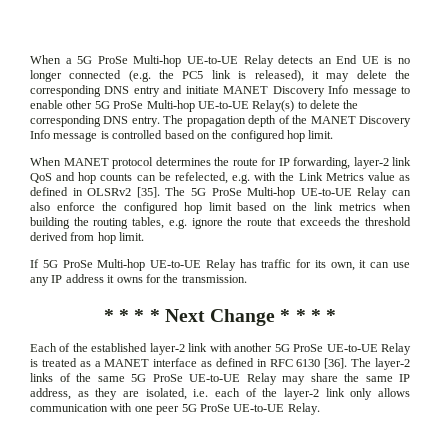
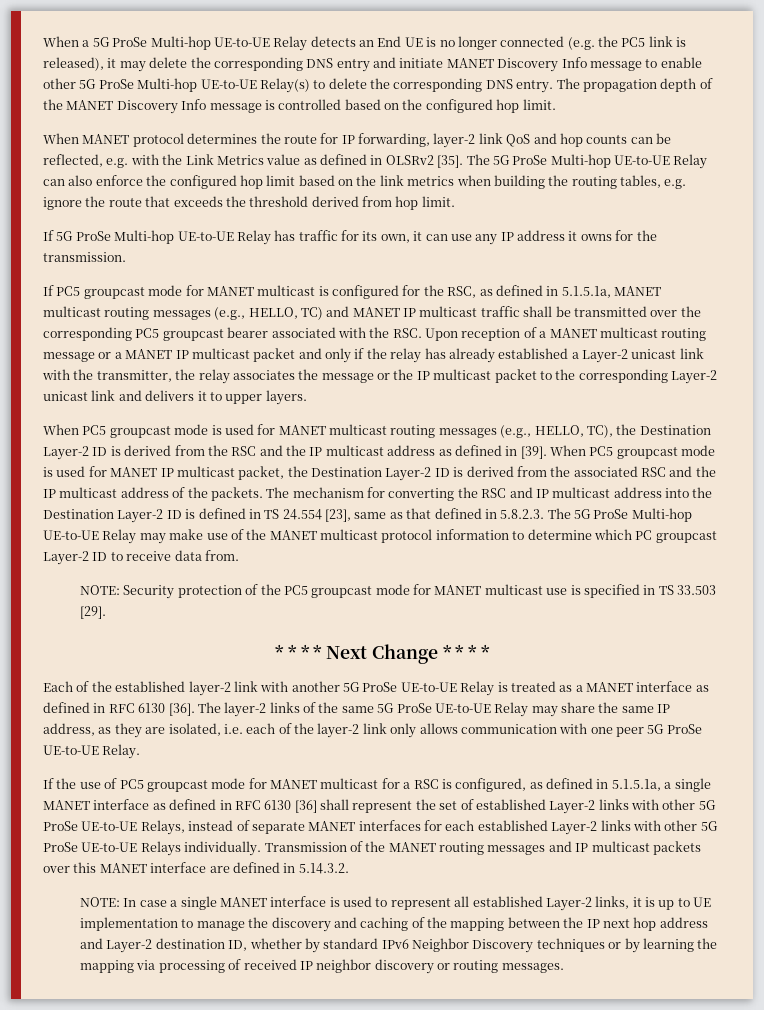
- When MANET protocol determines the route for IP forwarding, layer-2 link QoS and hop counts can be refelected, e.g. with the Link Metrics value as defined in OLSRv2 [35].
+ When MANET protocol determines the route for IP forwarding, layer-2 link QoS and hop counts can be reflected, e.g. with the Link Metrics value as defined in OLSRv2 [35].
+ If PC5 groupcast mode for MANET multicast is configured for the RSC, as defined in 5.1.5.1a, MANET multicast routing messages (e.g., HELLO, TC) and MANET IP multicast traffic shall be transmitted over the corresponding PC5 groupcast bearer associated with the RSC. Upon reception of a MANET multicast routing message or a MANET IP multicast packet and only if the relay has already established a Layer-2 unicast link with the transmitter, the relay associates the message or the IP multicast packet to the corresponding Layer-2 unicast link and delivers it to upper layers.
+ When PC5 groupcast mode is used for MANET multicast routing messages (e.g., HELLO, TC), the Destination Layer-2 ID is derived from the RSC and the IP multicast address as defined in [39]. When PC5 groupcast mode is used for MANET IP multicast packet, the Destination Layer-2 ID is derived from the associated RSC and the IP multicast address of the packets. The mechanism for converting the RSC and IP multicast address into the Destination Layer-2 ID is defined in TS 24.554 [23], same as that defined in 5.8.2.3. The 5G ProSe Multi-hop UE-to-UE Relay may make use of the MANET multicast protocol information to determine which PC groupcast Layer-2 ID to receive data from.
+ NOTE: Security protection of the PC5 groupcast mode for MANET multicast use is specified in TS 33.503 [29].
+ If the use of PC5 groupcast mode for MANET multicast for a RSC is configured, as defined in 5.1.5.1a, a single MANET interface as defined in RFC 6130 [36] shall represent the set of established Layer-2 links with other 5G ProSe UE-to-UE Relays, instead of separate MANET interfaces for each established Layer-2 links with other 5G ProSe UE-to-UE Relays individually. Transmission of the MANET routing messages and IP multicast packets over this MANET interface are defined in 5.14.3.2.
+ NOTE: In case a single MANET interface is used to represent all established Layer-2 links, it is up to UE implementation to manage the discovery and caching of the mapping between the IP next hop address and Layer-2 destination ID, whether by standard IPv6 Neighbor Discovery techniques or by learning the mapping via processing of received IP neighbor discovery or routing messages.

